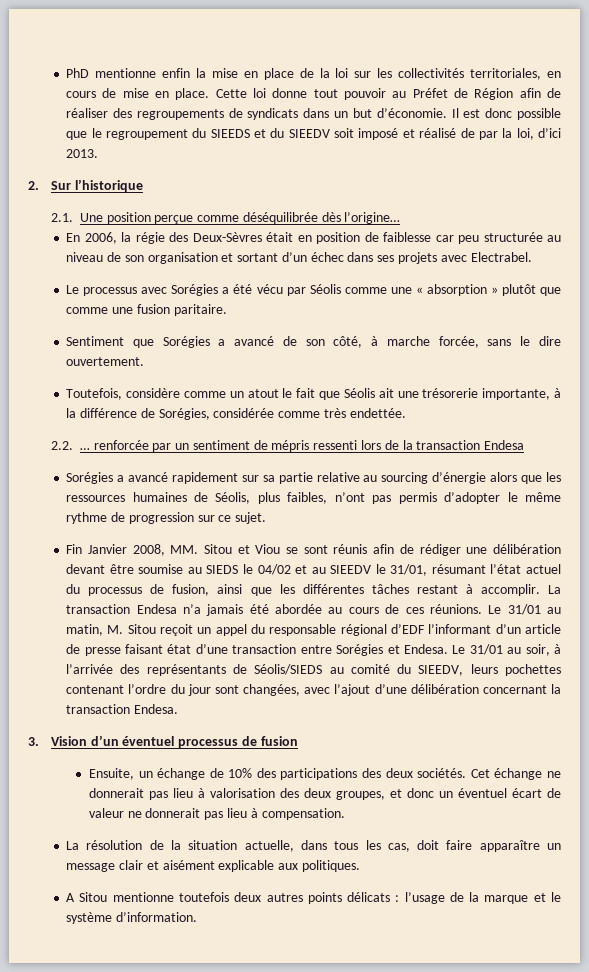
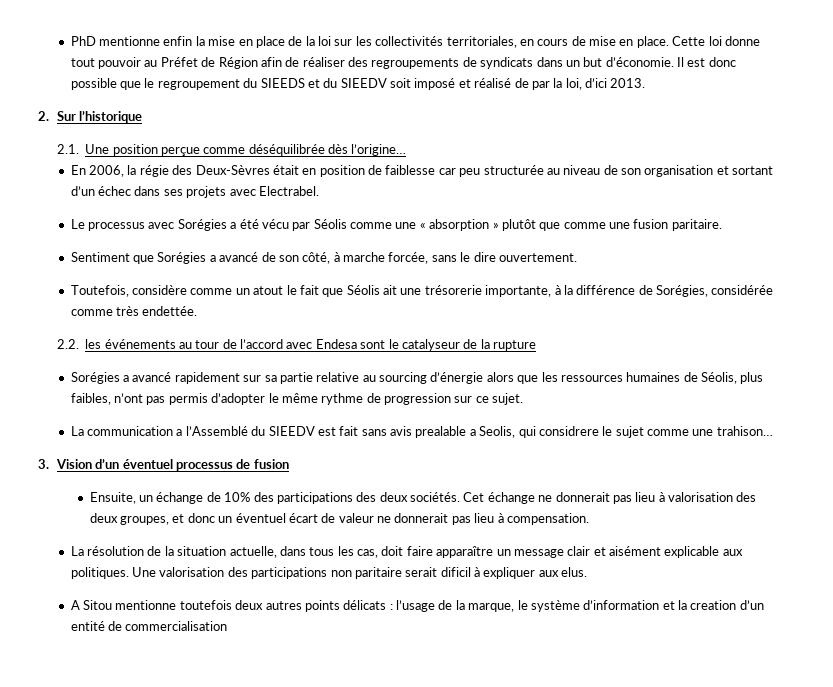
- 2.2. … renforcée par un sentiment de mépris ressenti lors de la transaction Endesa
+ 2.2. les événements au tour de l’accord avec Endesa sont le catalyseur de la rupture
- Fin Janvier 2008, MM. Sitou et Viou se sont réunis afin de rédiger une délibération devant être soumise au SIEDS le 04/02 et au SIEEDV le 31/01, résumant l’état actuel du processus de fusion, ainsi que les différentes tâches restant à accomplir. La transaction Endesa n’a jamais été abordée au cours de ces réunions. Le 31/01 au matin, M. Sitou reçoit un appel du responsable régional d’EDF l’informant d’un article de presse faisant état d’une transaction entre Sorégies et Endesa. Le 31/01 au soir, à l’arrivée des représentants de Séolis/SIEDS au comité du SIEEDV, leurs pochettes contenant l’ordre du jour sont changées, avec l’ajout d’une délibération concernant la transaction Endesa.
+ La communication a l’Assemblé du SIEEDV est fait sans avis prealable a Seolis, qui considrere le sujet comme une trahison…
+ Une valorisation des participations non paritaire serait dificil à expliquer aux elus.
- A Sitou mentionne toutefois deux autres points délicats : l’usage de la marque et le système d’information.
+ A Sitou mentionne toutefois deux autres points délicats : l’usage de la marque, le système d’information et la creation d’un entité de commercialisation

